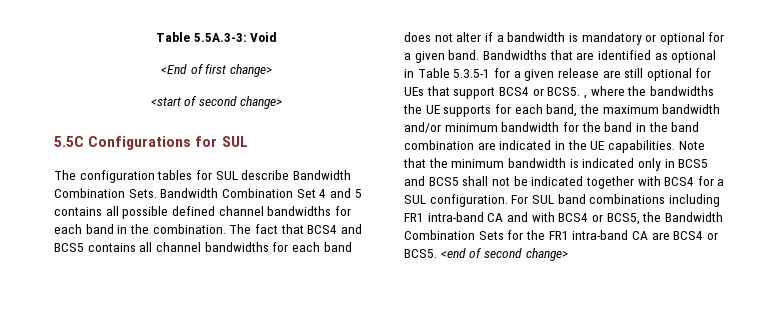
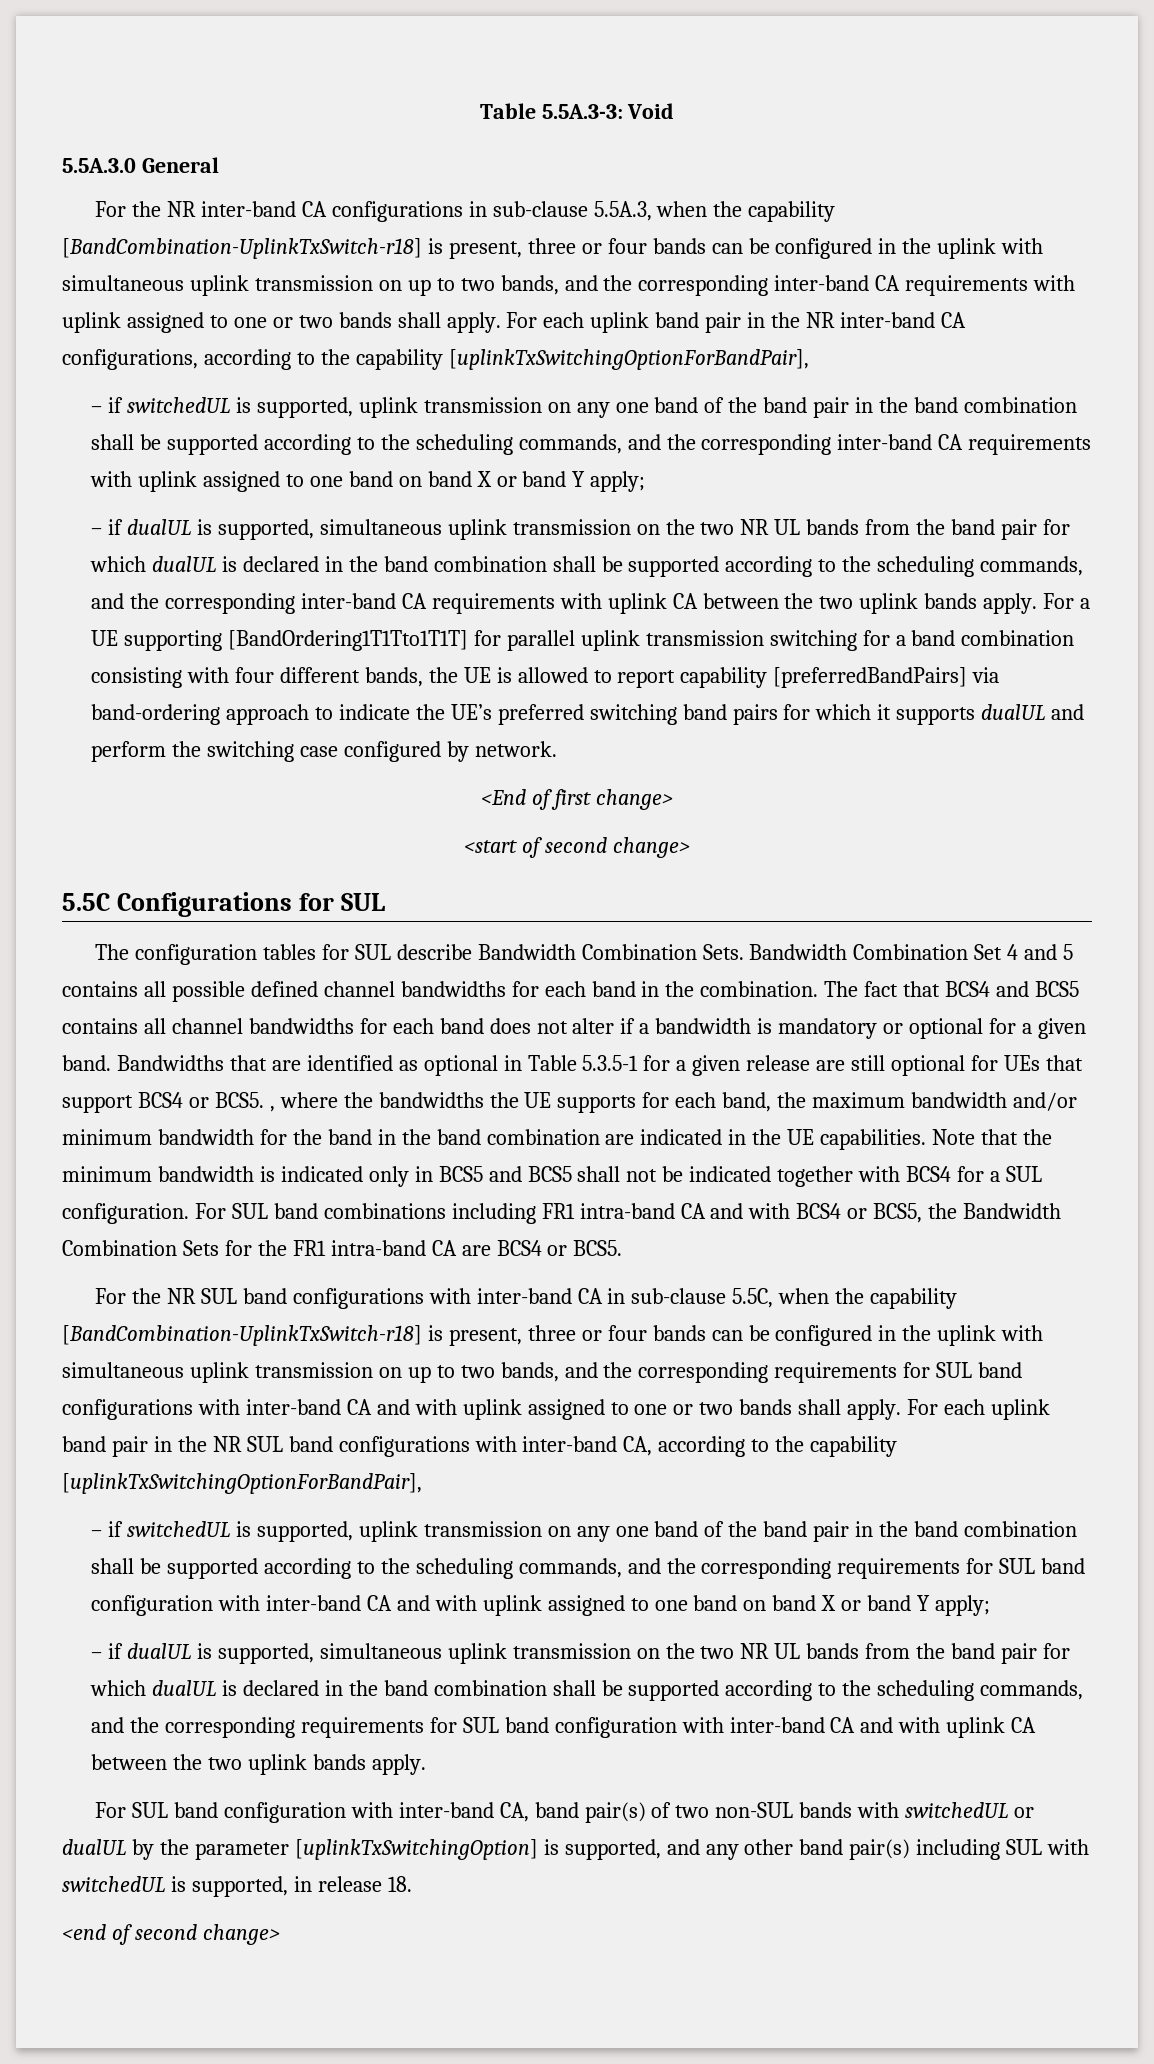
+ 5.5A.3.0 General
+ For the NR inter-band CA configurations in sub-clause 5.5A.3, when the capability [BandCombination-UplinkTxSwitch-r18] is present, three or four bands can be configured in the uplink with simultaneous uplink transmission on up to two bands, and the corresponding inter-band CA requirements with uplink assigned to one or two bands shall apply. For each uplink band pair in the NR inter-band CA configurations, according to the capability [uplinkTxSwitchingOptionForBandPair],
+ – if switchedUL is supported, uplink transmission on any one band of the band pair in the band combination shall be supported according to the scheduling commands, and the corresponding inter-band CA requirements with uplink assigned to one band on band X or band Y apply;
+ – if dualUL is supported, simultaneous uplink transmission on the two NR UL bands from the band pair for which dualUL is declared in the band combination shall be supported according to the scheduling commands, and the corresponding inter-band CA requirements with uplink CA between the two uplink bands apply. For a UE supporting [BandOrdering1T1Tto1T1T] for parallel uplink transmission switching for a band combination consisting with four different bands, the UE is allowed to report capability [preferredBandPairs] via band-ordering approach to indicate the UE’s preferred switching band pairs for which it supports dualUL and perform the switching case configured by network.
- For SUL band combinations including FR1 intra-band CA and with BCS4 or BCS5, the Bandwidth Combination Sets for the FR1 intra-band CA are BCS4 or BCS5. <end of second change>
+ For SUL band combinations including FR1 intra-band CA and with BCS4 or BCS5, the Bandwidth Combination Sets for the FR1 intra-band CA are BCS4 or BCS5.
+ For the NR SUL band configurations with inter-band CA in sub-clause 5.5C, when the capability [BandCombination-UplinkTxSwitch-r18] is present, three or four bands can be configured in the uplink with simultaneous uplink transmission on up to two bands, and the corresponding requirements for SUL band configurations with inter-band CA and with uplink assigned to one or two bands shall apply. For each uplink band pair in the NR SUL band configurations with inter-band CA, according to the capability [uplinkTxSwitchingOptionForBandPair],
+ – if switchedUL is supported, uplink transmission on any one band of the band pair in the band combination shall be supported according to the scheduling commands, and the corresponding requirements for SUL band configuration with inter-band CA and with uplink assigned to one band on band X or band Y apply;
+ – if dualUL is supported, simultaneous uplink transmission on the two NR UL bands from the band pair for which dualUL is declared in the band combination shall be supported according to the scheduling commands, and the corresponding requirements for SUL band configuration with inter-band CA and with uplink CA between the two uplink bands apply.
+ For SUL band configuration with inter-band CA, band pair(s) of two non-SUL bands with switchedUL or dualUL by the parameter [uplinkTxSwitchingOption] is supported, and any other band pair(s) including SUL with switchedUL is supported, in release 18.
+ <end of second change>

